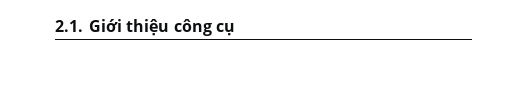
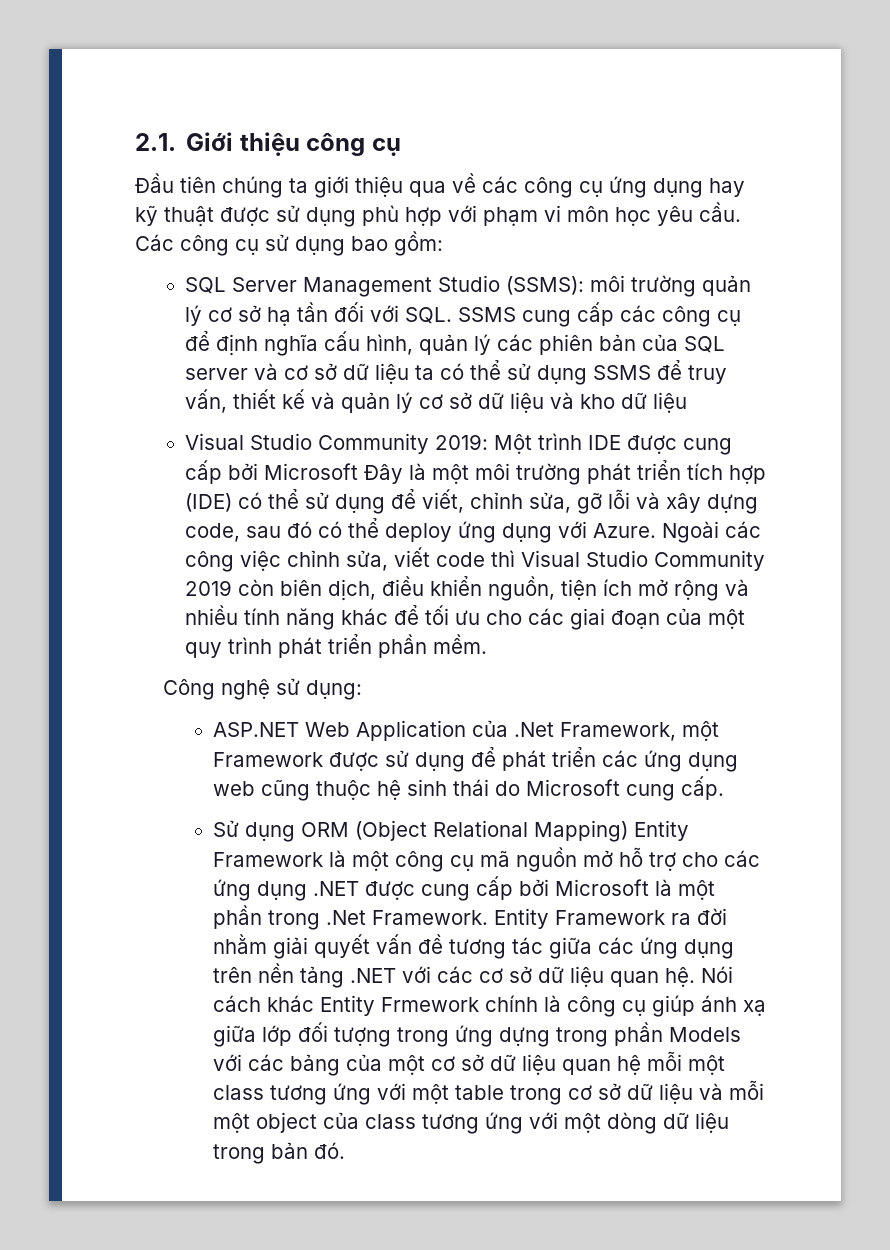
+ Đầu tiên chúng ta giới thiệu qua về các công cụ ứng dụng hay kỹ thuật được sử dụng phù hợp với phạm vi môn học yêu cầu. Các công cụ sử dụng bao gồm:
+ SQL Server Management Studio (SSMS): môi trường quản lý cơ sở hạ tần đối với SQL. SSMS cung cấp các công cụ để định nghĩa cấu hình, quản lý các phiên bản của SQL server và cơ sở dữ liệu ta có thể sử dụng SSMS để truy vấn, thiết kế và quản lý cơ sở dữ liệu và kho dữ liệu
+ Visual Studio Community 2019: Một trình IDE được cung cấp bởi Microsoft Đây là một môi trường phát triển tích hợp (IDE) có thể sử dụng để viết, chỉnh sửa, gỡ lỗi và xây dựng code, sau đó có thể deploy ứng dụng với Azure. Ngoài các công việc chỉnh sửa, viết code thì Visual Studio Community 2019 còn biên dịch, điều khiển nguồn, tiện ích mở rộng và nhiều tính năng khác để tối ưu cho các giai đoạn của một quy trình phát triển phần mềm.
+ Công nghệ sử dụng:
+ ASP.NET Web Application của .Net Framework, một Framework được sử dụng để phát triển các ứng dụng web cũng thuộc hệ sinh thái do Microsoft cung cấp.
+ Sử dụng ORM (Object Relational Mapping) Entity Framework là một công cụ mã nguồn mở hỗ trợ cho các ứng dụng .NET được cung cấp bởi Microsoft là một phần trong .Net Framework. Entity Framework ra đời nhằm giải quyết vấn đề tương tác giữa các ứng dụng trên nền tảng .NET với các cơ sở dữ liệu quan hệ. Nói cách khác Entity Frmework chính là công cụ giúp ánh xạ giữa lớp đối tượng trong ứng dựng trong phần Models với các bảng của một cơ sở dữ liệu quan hệ mỗi một class tương ứng với một table trong cơ sở dữ liệu và mỗi một object của class tương ứng với một dòng dữ liệu trong bản đó.

